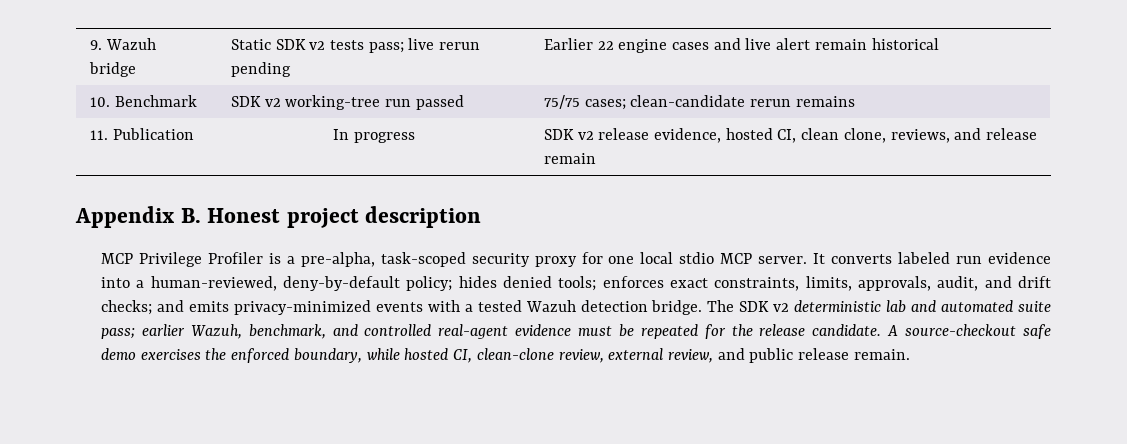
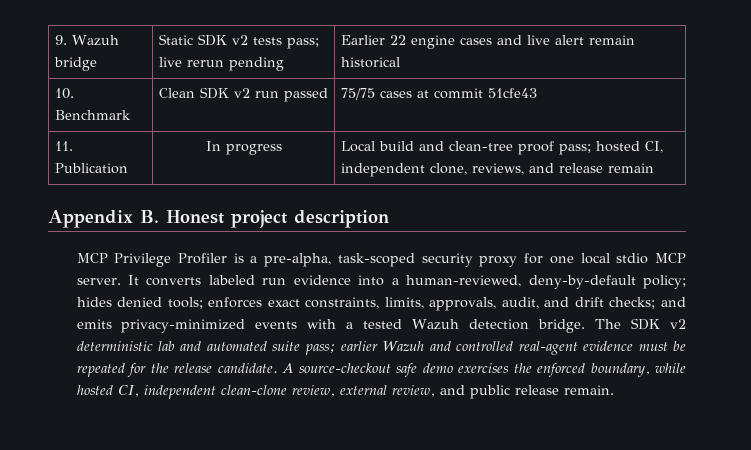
- 10. Benchmark | SDK v2 working-tree run passed | 75/75 cases; clean-candidate rerun remains
+ 10. Benchmark | Clean SDK v2 run passed | 75/75 cases at commit 51cfe43
- 11. Publication | In progress | SDK v2 release evidence, hosted CI, clean clone, reviews, and release remain
+ 11. Publication | In progress | Local build and clean-tree proof pass; hosted CI, independent clone, reviews, and release remain
- The SDK v2 deterministic lab and automated suite pass; earlier Wazuh, benchmark, and controlled real-agent evidence must be repeated for the release candidate.
+ The SDK v2 deterministic lab and automated suite pass; earlier Wazuh and controlled real-agent evidence must be repeated for the release candidate.
- A source-checkout safe demo exercises the enforced boundary, while hosted CI, clean-clone review, external review, and public release remain.
+ A source-checkout safe demo exercises the enforced boundary, while hosted CI, independent clean-clone review, external review, and public release remain.

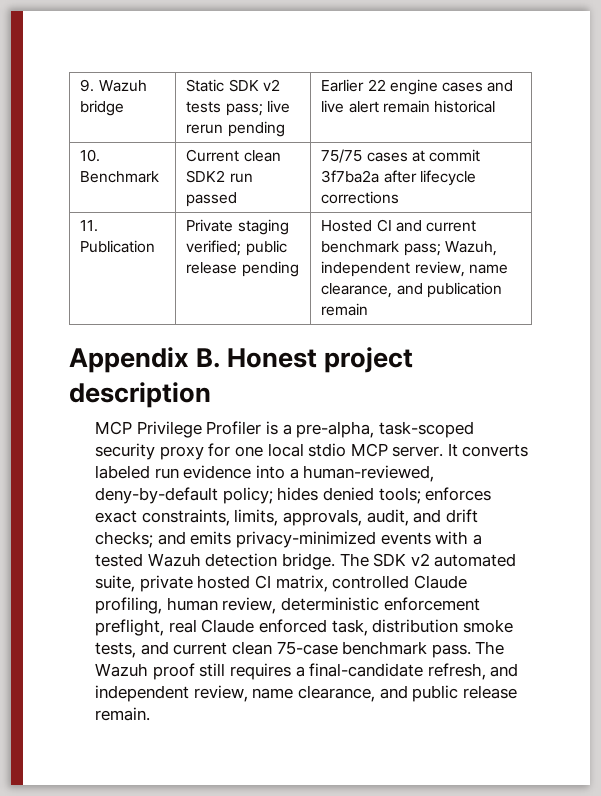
- 10. Benchmark | Clean SDK v2 run passed | 75/75 cases at commit 51cfe43
- 11. Publication | In progress | Local build and clean-tree proof pass; hosted CI, independent clone, reviews, and release remain
+ 10. Benchmark | Current clean SDK2 run passed | 75/75 cases at commit 3f7ba2a after lifecycle corrections
+ 11. Publication | Private staging verified; public release pending | Hosted CI and current benchmark pass; Wazuh, independent review, name clearance, and publication remain
- The SDK v2 deterministic lab and automated suite pass; earlier Wazuh and controlled real-agent evidence must be repeated for the release candidate. A source-checkout safe demo exercises the enforced boundary, while hosted CI, independent clean-clone review, external review, and public release remain.
+ The SDK v2 automated suite, private hosted CI matrix, controlled Claude profiling, human review, deterministic enforcement preflight, real Claude enforced task, distribution smoke tests, and current clean 75-case benchmark pass. The Wazuh proof still requires a final-candidate refresh, and independent review, name clearance, and public release remain.

